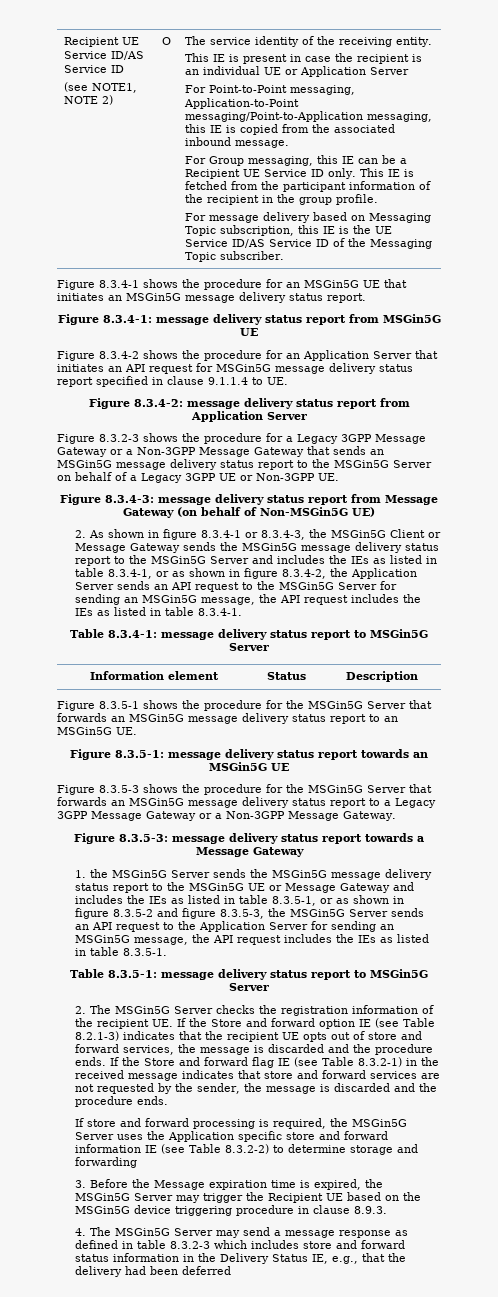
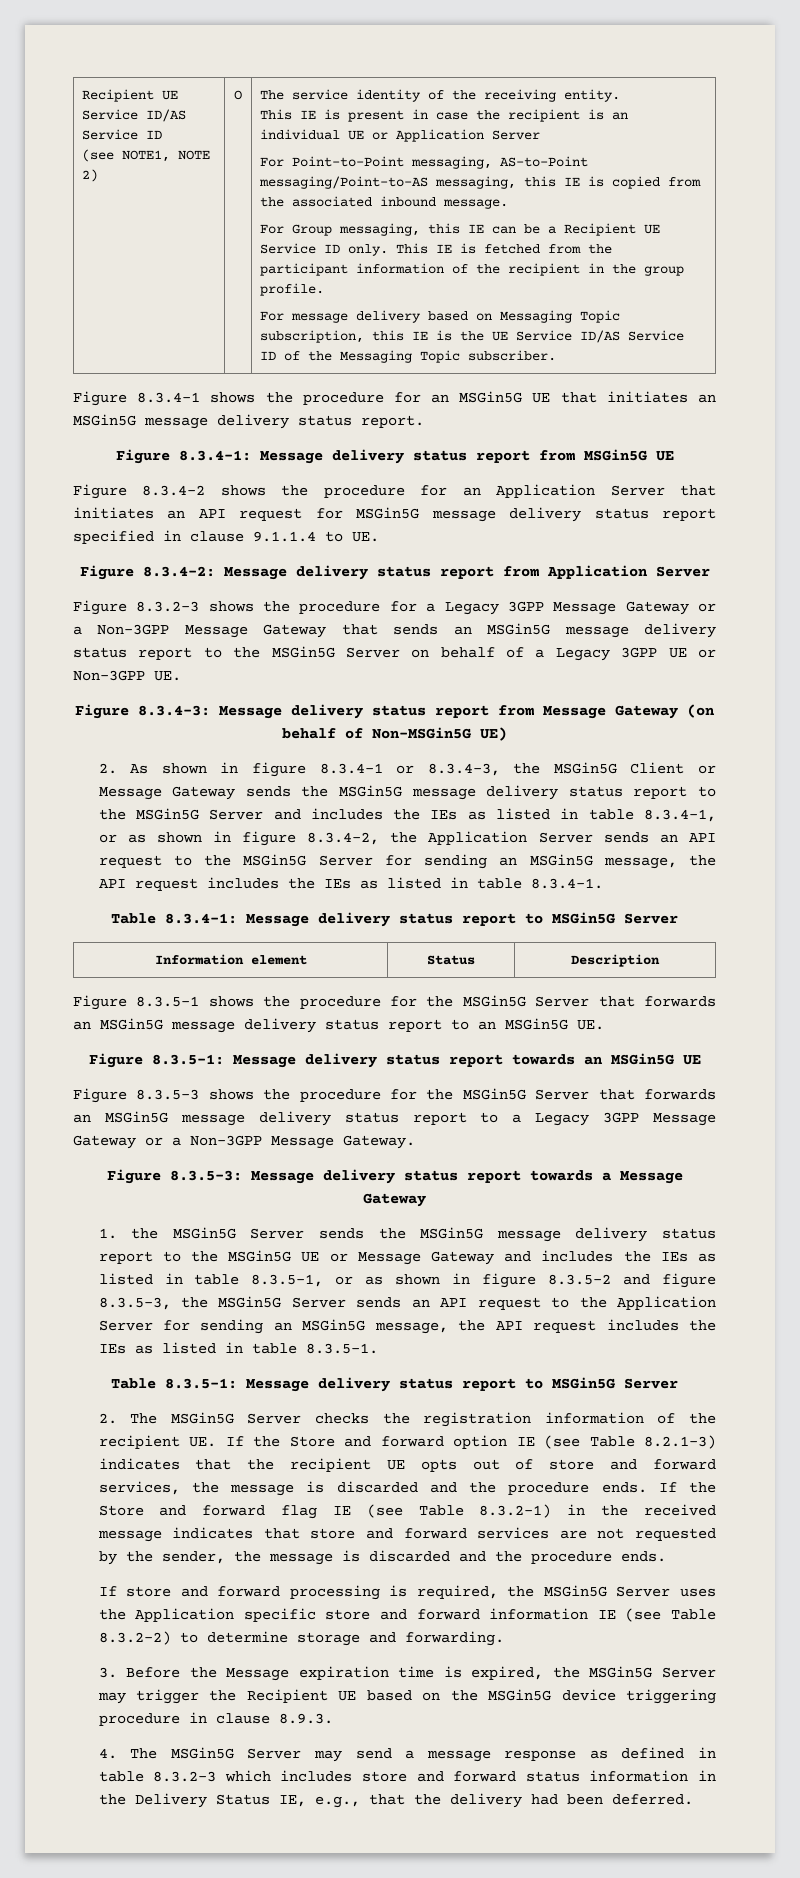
- For Point-to-Point messaging, Application-to-Point messaging/Point-to-Application messaging, this IE is copied from the associated inbound message.
+ For Point-to-Point messaging, AS-to-Point messaging/Point-to-AS messaging, this IE is copied from the associated inbound message.
- Figure 8.3.4-1: message delivery status report from MSGin5G UE
+ Figure 8.3.4-1: Message delivery status report from MSGin5G UE
- Figure 8.3.4-2: message delivery status report from Application Server
+ Figure 8.3.4-2: Message delivery status report from Application Server
- Figure 8.3.4-3: message delivery status report from Message Gateway (on behalf of Non-MSGin5G UE)
+ Figure 8.3.4-3: Message delivery status report from Message Gateway (on behalf of Non-MSGin5G UE)
- Table 8.3.4-1: message delivery status report to MSGin5G Server
+ Table 8.3.4-1: Message delivery status report to MSGin5G Server
- Figure 8.3.5-1: message delivery status report towards an MSGin5G UE
+ Figure 8.3.5-1: Message delivery status report towards an MSGin5G UE
- Figure 8.3.5-3: message delivery status report towards a Message Gateway
+ Figure 8.3.5-3: Message delivery status report towards a Message Gateway
- Table 8.3.5-1: message delivery status report to MSGin5G Server
+ Table 8.3.5-1: Message delivery status report to MSGin5G Server
- If store and forward processing is required, the MSGin5G Server uses the Application specific store and forward information IE (see Table 8.3.2-2) to determine storage and forwarding
+ If store and forward processing is required, the MSGin5G Server uses the Application specific store and forward information IE (see Table 8.3.2-2) to determine storage and forwarding.
- 4. The MSGin5G Server may send a message response as defined in table 8.3.2-3 which includes store and forward status information in the Delivery Status IE, e.g., that the delivery had been deferred
+ 4. The MSGin5G Server may send a message response as defined in table 8.3.2-3 which includes store and forward status information in the Delivery Status IE, e.g., that the delivery had been deferred.

